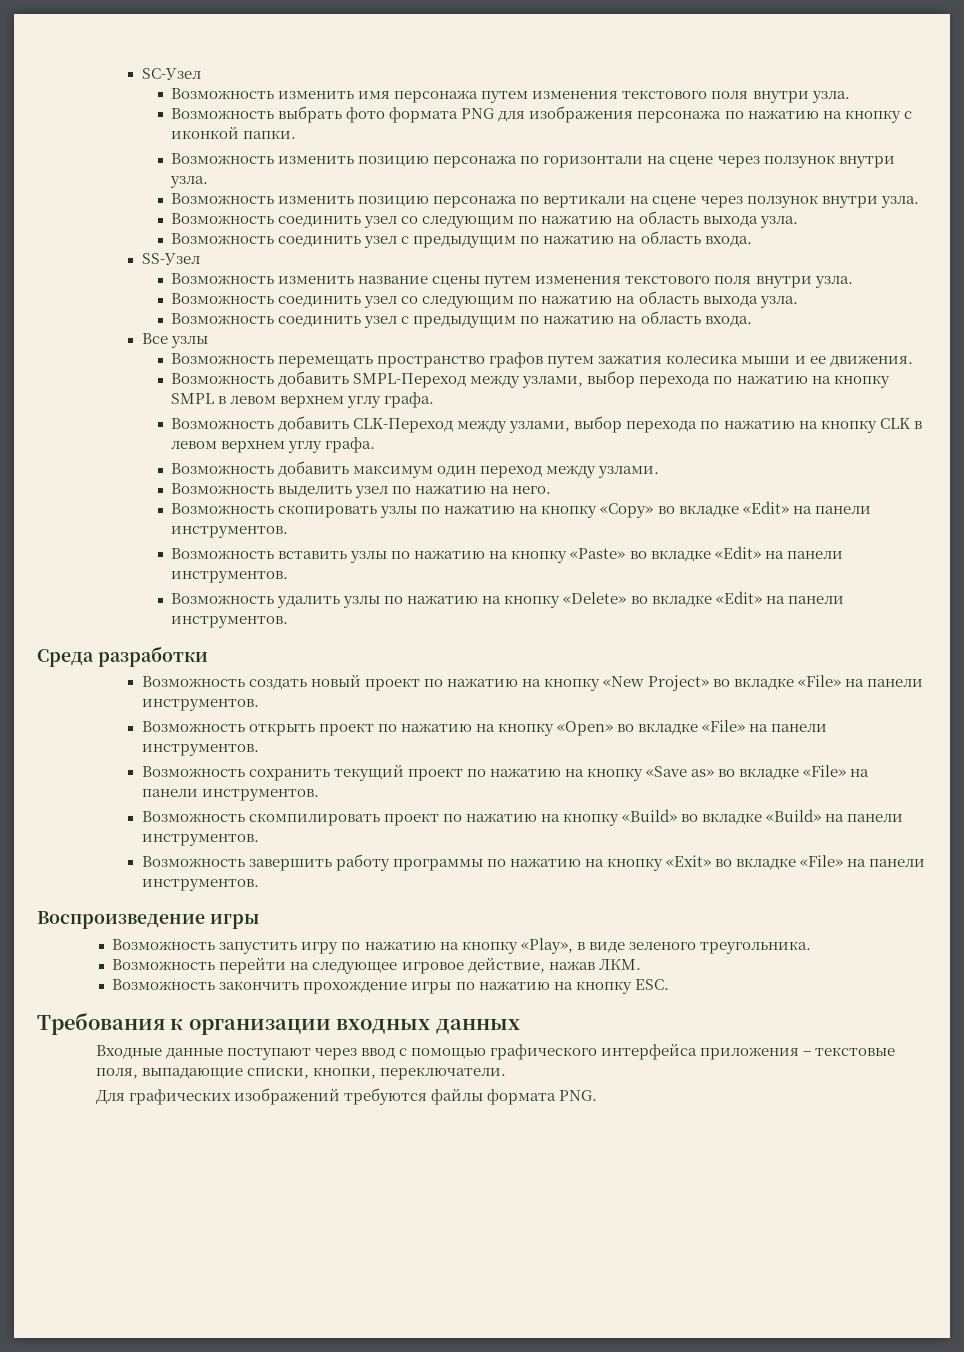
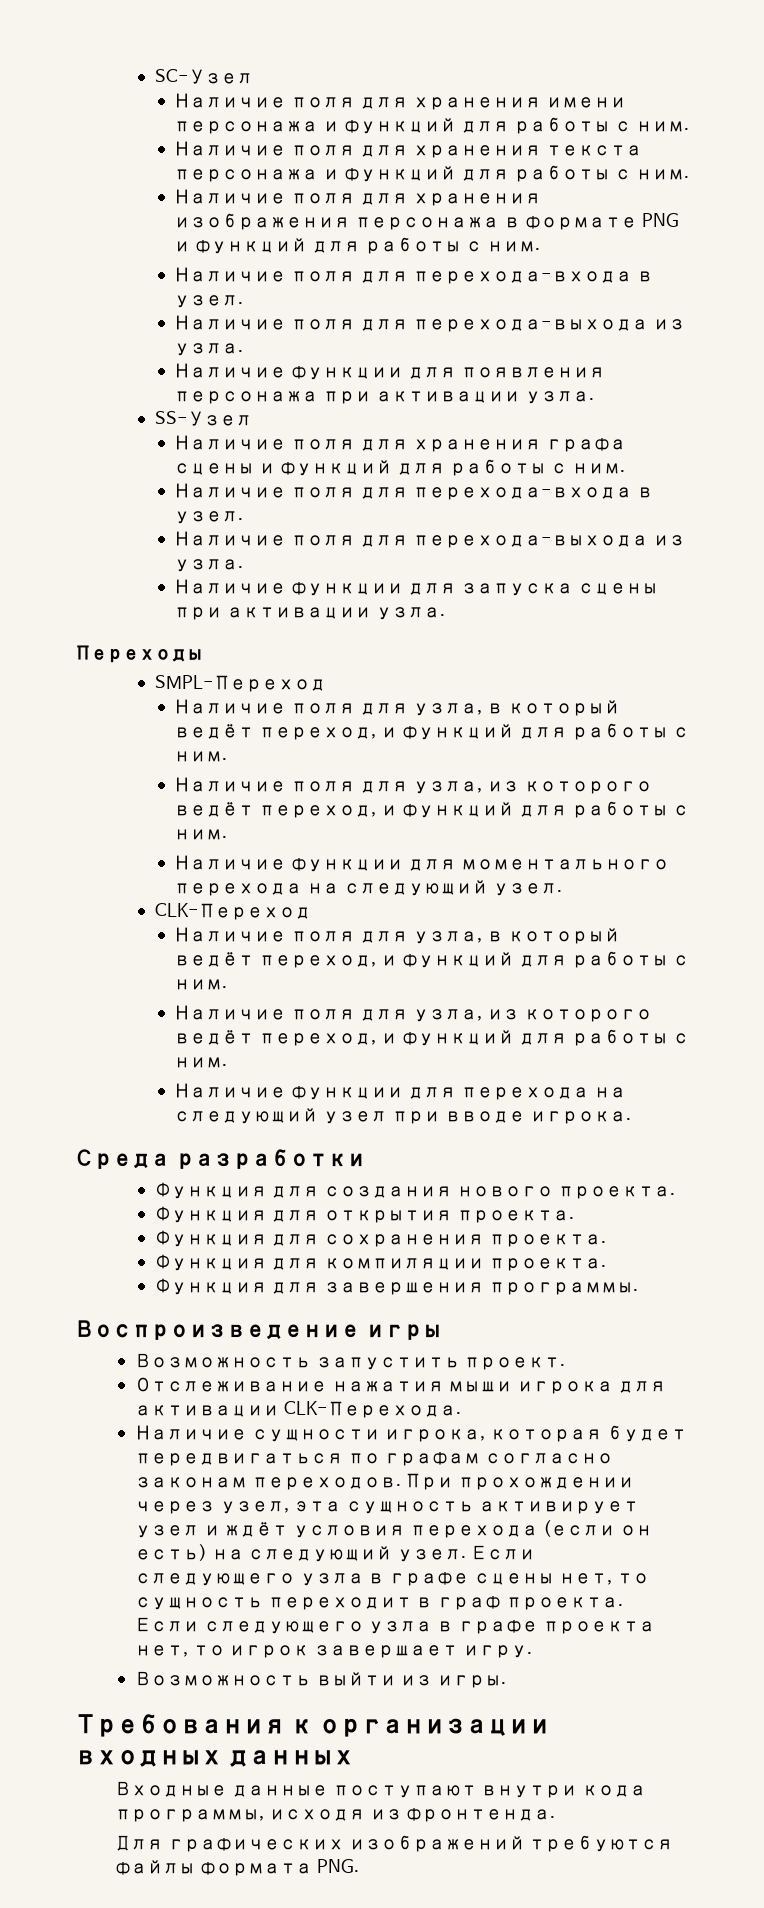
- Возможность изменить имя персонажа путем изменения текстового поля внутри узла.
- Возможность выбрать фото формата PNG для изображения персонажа по нажатию на кнопку с иконкой папки.
- Возможность изменить позицию персонажа по горизонтали на сцене через ползунок внутри узла.
- Возможность изменить позицию персонажа по вертикали на сцене через ползунок внутри узла.
- Возможность соединить узел cо следующим по нажатию на область выхода узла.
- Возможность соединить узел с предыдущим по нажатию на область входа.
+ Наличие поля для хранения имени персонажа и функций для работы с ним.
+ Наличие поля для хранения текста персонажа и функций для работы с ним.
+ Наличие поля для хранения изображения персонажа в формате PNG и функций для работы с ним.
+ Наличие поля для перехода-входа в узел.
+ Наличие поля для перехода-выхода из узла.
+ Наличие функции для появления персонажа при активации узла.
  SS-Узел
- Возможность изменить название сцены путем изменения текстового поля внутри узла.
- Возможность соединить узел cо следующим по нажатию на область выхода узла.
- Возможность соединить узел с предыдущим по нажатию на область входа.
- Все узлы
- Возможность перемещать пространство графов путем зажатия колесика мыши и ее движения.
- Возможность добавить SMPL-Переход между узлами, выбор перехода по нажатию на кнопку SMPL в левом верхнем углу графа.
- Возможность добавить CLK-Переход между узлами, выбор перехода по нажатию на кнопку CLK в левом верхнем углу графа.
- Возможность добавить максимум один переход между узлами.
- Возможность выделить узел по нажатию на него.
- Возможность скопировать узлы по нажатию на кнопку «Copy» во вкладке «Edit» на панели инструментов.
- Возможность вставить узлы по нажатию на кнопку «Paste» во вкладке «Edit» на панели инструментов.
- Возможность удалить узлы по нажатию на кнопку «Delete» во вкладке «Edit» на панели инструментов.
+ Наличие поля для хранения графа сцены и функций для работы с ним.
+ Наличие поля для перехода-входа в узел.
+ Наличие поля для перехода-выхода из узла.
+ Наличие функции для запуска сцены при активации узла.
+ Переходы
+ SMPL-Переход
+ Наличие поля для узла, в который ведёт переход, и функций для работы с ним.
+ Наличие поля для узла, из которого ведёт переход, и функций для работы с ним.
+ Наличие функции для моментального перехода на следующий узел.
+ CLK-Переход
+ Наличие поля для узла, в который ведёт переход, и функций для работы с ним.
+ Наличие поля для узла, из которого ведёт переход, и функций для работы с ним.
+ Наличие функции для перехода на следующий узел при вводе игрока.
  Среда разработки
- Возможность создать новый проект по нажатию на кнопку «New Project» во вкладке «File» на панели инструментов.
- Возможность открыть проект по нажатию на кнопку «Open» во вкладке «File» на панели инструментов.
- Возможность сохранить текущий проект по нажатию на кнопку «Save as» во вкладке «File» на панели инструментов.
- Возможность скомпилировать проект по нажатию на кнопку «Build» во вкладке «Build» на панели инструментов.
- Возможность завершить работу программы по нажатию на кнопку «Exit» во вкладке «File» на панели инструментов.
+ Функция для создания нового проекта.
+ Функция для открытия проекта.
+ Функция для сохранения проекта.
+ Функция для компиляции проекта.
+ Функция для завершения программы.
  Воспроизведение игры
- Возможность запустить игру по нажатию на кнопку «Play», в виде зеленого треугольника.
- Возможность перейти на следующее игровое действие, нажав ЛКМ.
- Возможность закончить прохождение игры по нажатию на кнопку ESC.
+ Возможность запустить проект.
+ Отслеживание нажатия мыши игрока для активации CLK-Перехода.
+ Наличие сущности игрока, которая будет передвигаться по графам согласно законам переходов. При прохождении через узел, эта сущность активирует узел и ждёт условия перехода (если он есть) на следующий узел. Если следующего узла в графе сцены нет, то сущность переходит в граф проекта. Если следующего узла в графе проекта нет, то игрок завершает игру.
+ Возможность выйти из игры.
- Входные данные поступают через ввод с помощью графического интерфейса приложения – текстовые поля, выпадающие списки, кнопки, переключатели.
+ Входные данные поступают внутри кода программы, исходя из фронтенда.

